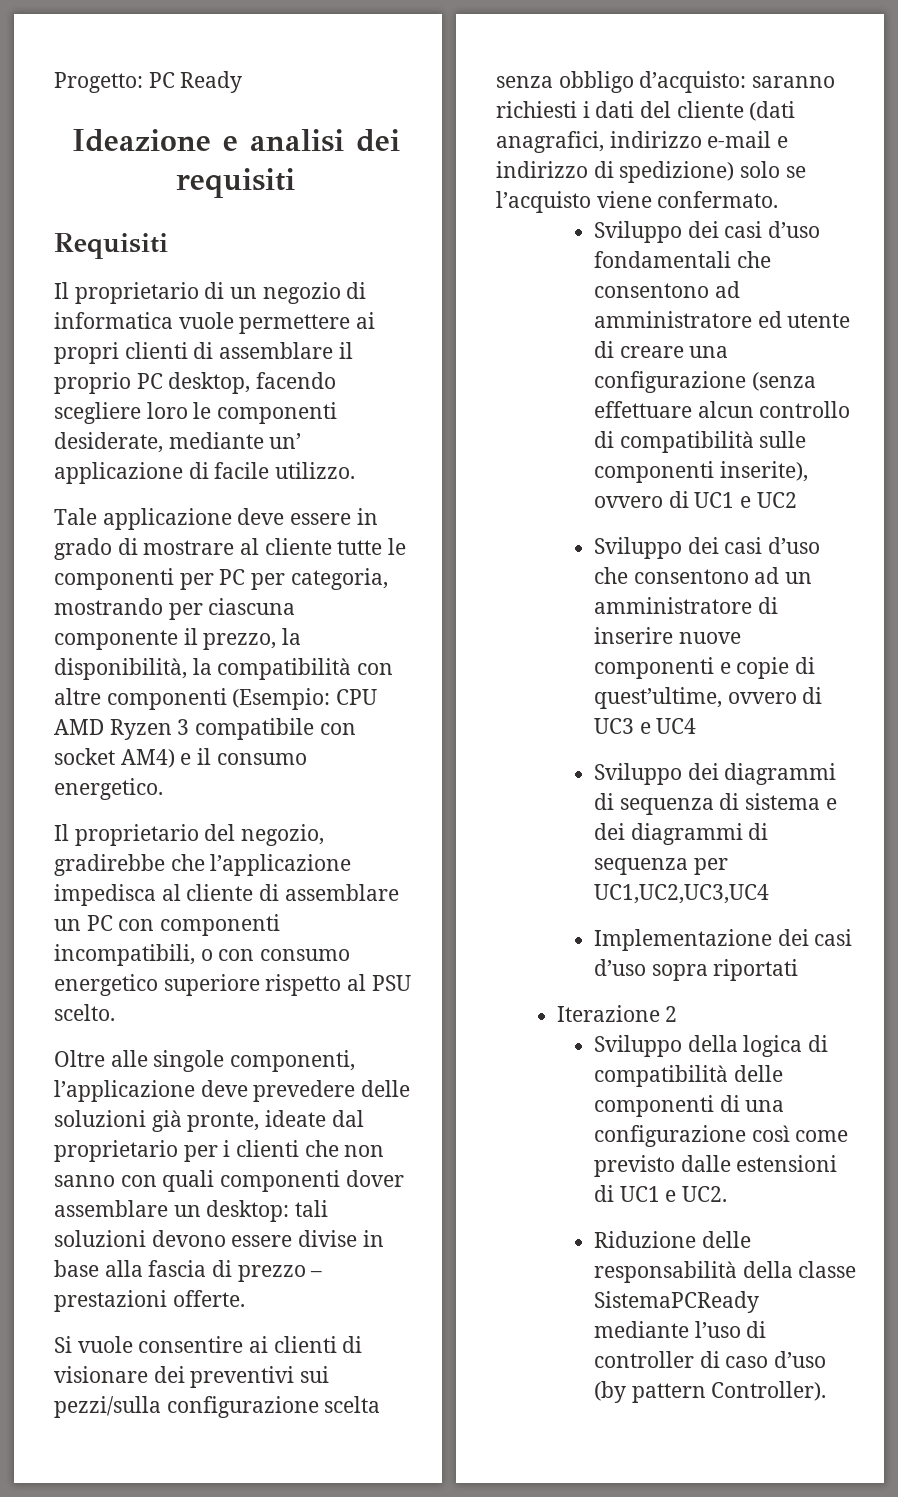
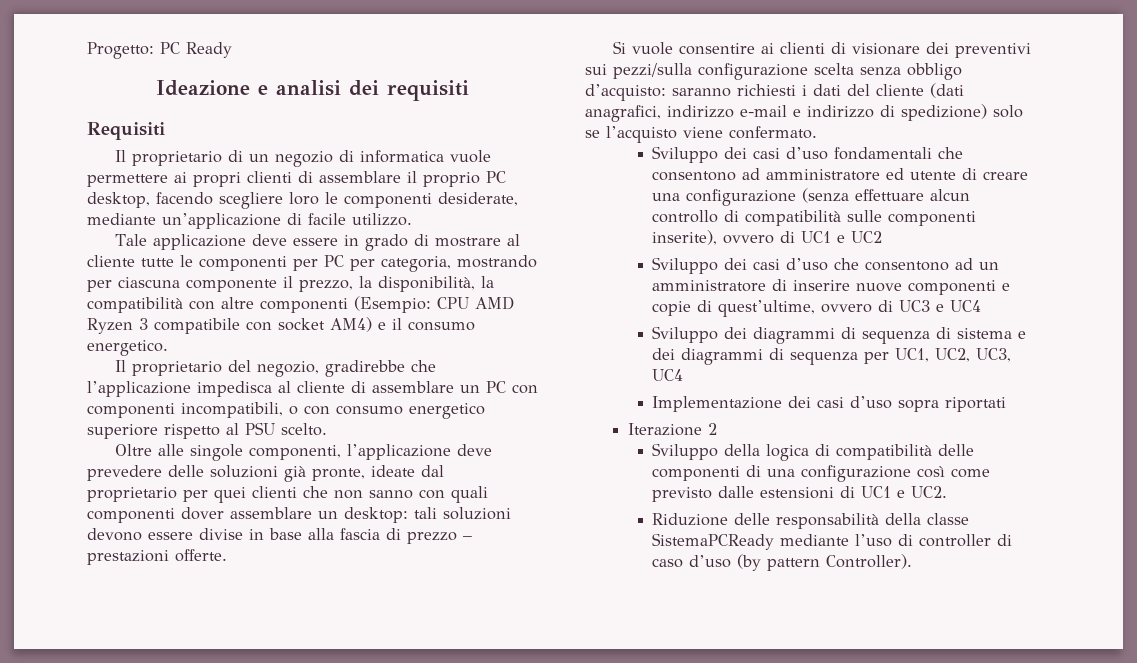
- Il proprietario di un negozio di informatica vuole permettere ai propri clienti di assemblare il proprio PC desktop, facendo scegliere loro le componenti desiderate, mediante un’ applicazione di facile utilizzo.
+ Il proprietario di un negozio di informatica vuole permettere ai propri clienti di assemblare il proprio PC desktop, facendo scegliere loro le componenti desiderate, mediante un’applicazione di facile utilizzo.
- Oltre alle singole componenti, l’applicazione deve prevedere delle soluzioni già pronte, ideate dal proprietario per i clienti che non sanno con quali componenti dover assemblare un desktop: tali soluzioni devono essere divise in base alla fascia di prezzo – prestazioni offerte.
+ Oltre alle singole componenti, l’applicazione deve prevedere delle soluzioni già pronte, ideate dal proprietario per quei clienti che non sanno con quali componenti dover assemblare un desktop: tali soluzioni devono essere divise in base alla fascia di prezzo – prestazioni offerte.
- Sviluppo dei diagrammi di sequenza di sistema e dei diagrammi di sequenza per UC1,UC2,UC3,UC4
+ Sviluppo dei diagrammi di sequenza di sistema e dei diagrammi di sequenza per UC1, UC2, UC3, UC4

